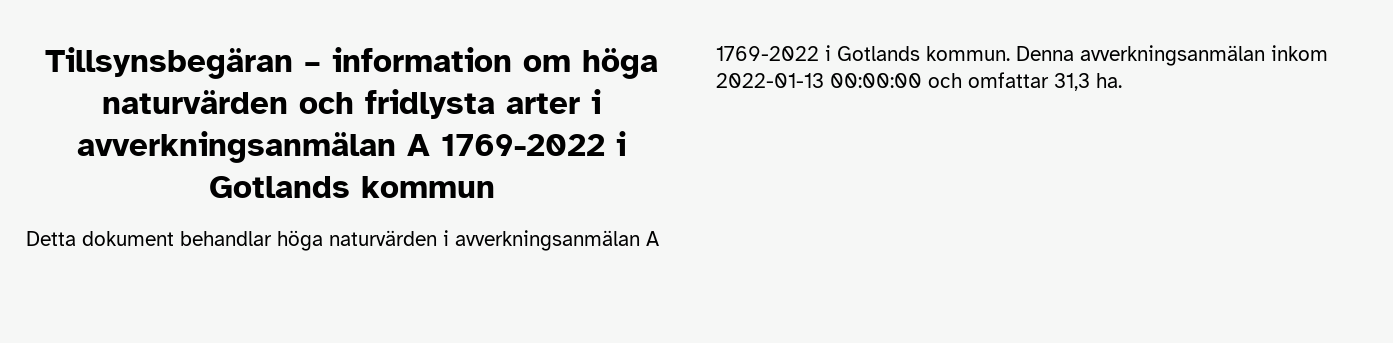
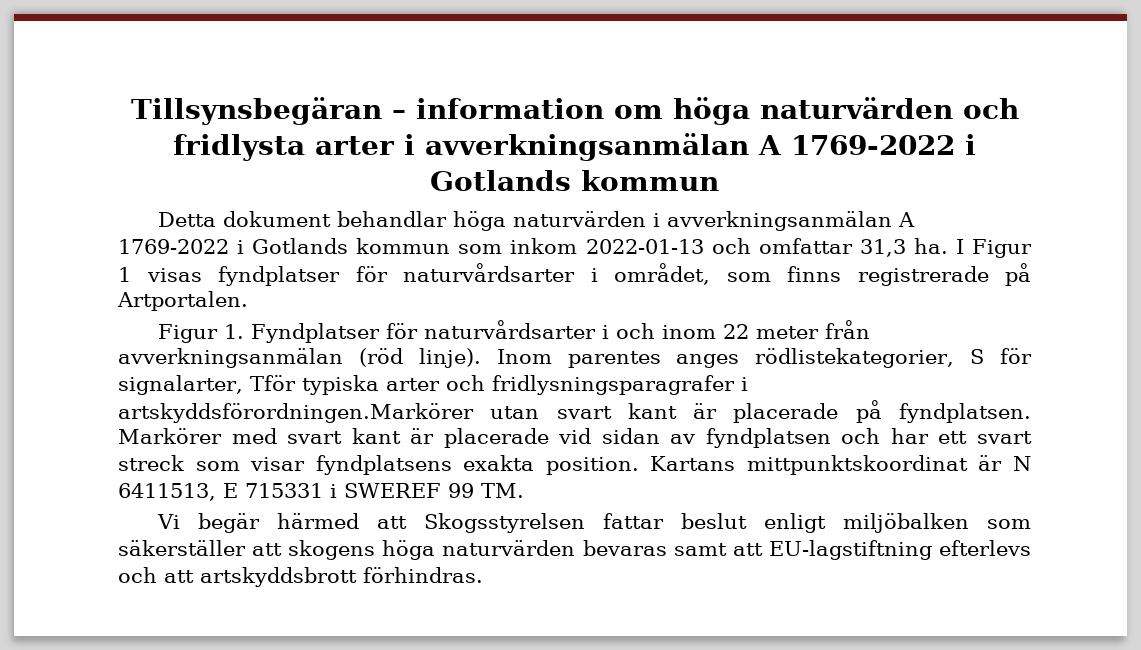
- Detta dokument behandlar höga naturvärden i avverkningsanmälan A 1769-2022 i Gotlands kommun. Denna avverkningsanmälan inkom 2022-01-13 00:00:00 och omfattar 31,3 ha.
+ Detta dokument behandlar höga naturvärden i avverkningsanmälan A 1769-2022 i Gotlands kommun som inkom 2022-01-13 och omfattar 31,3 ha.
+ I Figur 1 visas fyndplatser för naturvårdsarter i området, som finns registrerade på Artportalen.
+ Figur 1. Fyndplatser för naturvårdsarter i och inom 22 meter från avverkningsanmälan (röd linje). Inom parentes anges rödlistekategorier, S för signalarter, Tför typiska arter och fridlysningsparagrafer i artskyddsförordningen.Markörer utan svart kant är placerade på fyndplatsen. Markörer med svart kant är placerade vid sidan av fyndplatsen och har ett svart streck som visar fyndplatsens exakta position. Kartans mittpunktskoordinat är N 6411513, E 715331 i SWEREF 99 TM.
+ Vi begär härmed att Skogsstyrelsen fattar beslut enligt miljöbalken som säkerställer att skogens höga naturvärden bevaras samt att EU-lagstiftning efterlevs och att artskyddsbrott förhindras.

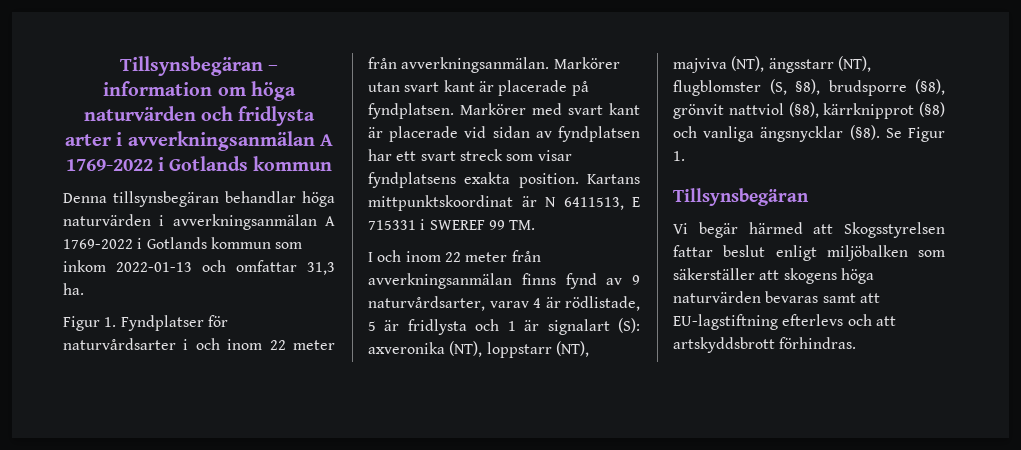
- Detta dokument behandlar höga naturvärden i avverkningsanmälan A 1769-2022 i Gotlands kommun som inkom 2022-01-13 och omfattar 31,3 ha. I Figur 1 visas fyndplatser för naturvårdsarter i området, som finns registrerade på Artportalen.
+ Denna tillsynsbegäran behandlar höga naturvärden i avverkningsanmälan A 1769-2022 i Gotlands kommun som inkom 2022-01-13 och omfattar 31,3 ha.
- Figur 1. Fyndplatser för naturvårdsarter i och inom 22 meter från avverkningsanmälan (röd linje). Inom parentes anges rödlistekategorier, S för signalarter, Tför typiska arter och fridlysningsparagrafer i artskyddsförordningen.Markörer utan svart kant är placerade på fyndplatsen.
+ Figur 1. Fyndplatser för naturvårdsarter i och inom 22 meter från avverkningsanmälan. Markörer utan svart kant är placerade på fyndplatsen.
- Markörer med svart kant är placerade vid sidan av fyndplatsen och har ett svart streck som visar fyndplatsens exakta position.
+ Markörer med svart kant är placerade vid sidan av fyndplatsen har ett svart streck som visar fyndplatsens exakta position.
+ I och inom 22 meter från avverkningsanmälan finns fynd av 9 naturvårdsarter, varav 4 är rödlistade, 5 är fridlysta och 1 är signalart (S): axveronika (NT), loppstarr (NT), majviva (NT), ängsstarr (NT), flugblomster (S, §8), brudsporre (§8), grönvit nattviol (§8), kärrknipprot (§8) och vanliga ängsnycklar (§8). Se Figur 1.
+ Tillsynsbegäran

